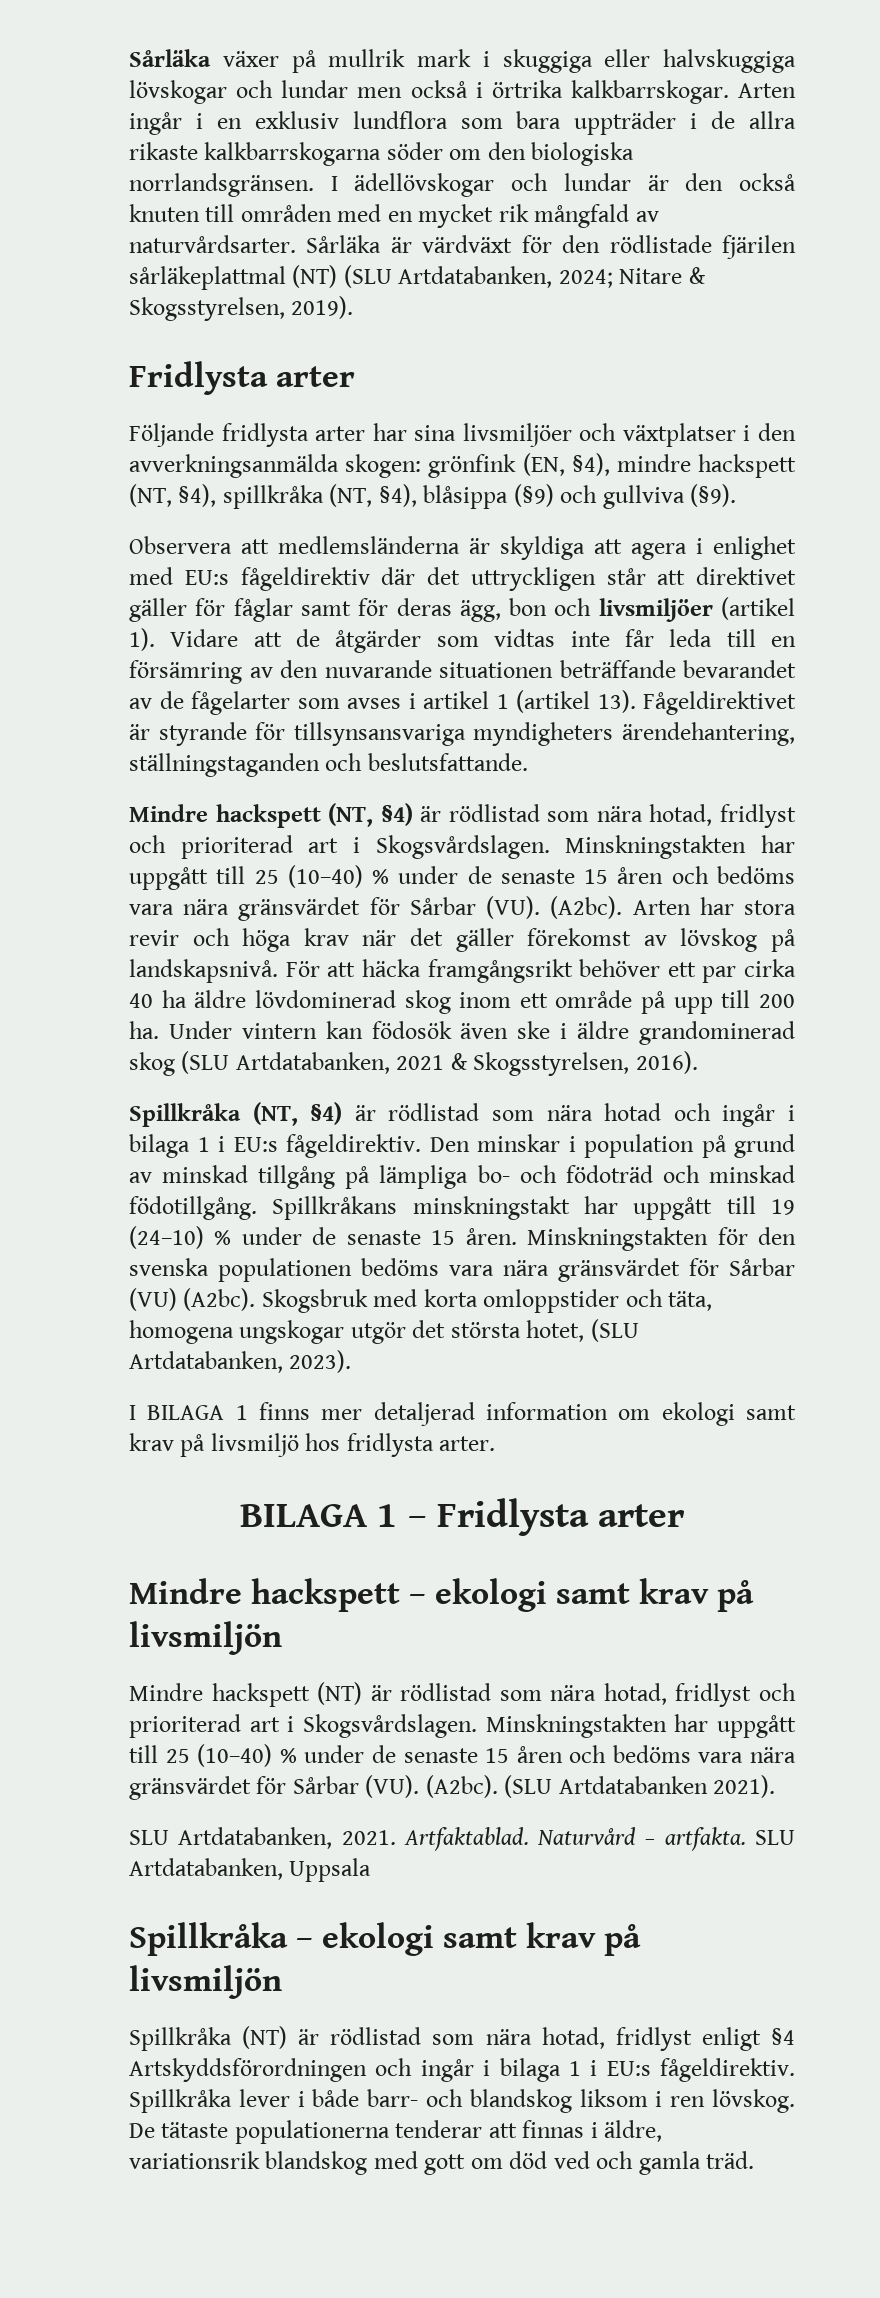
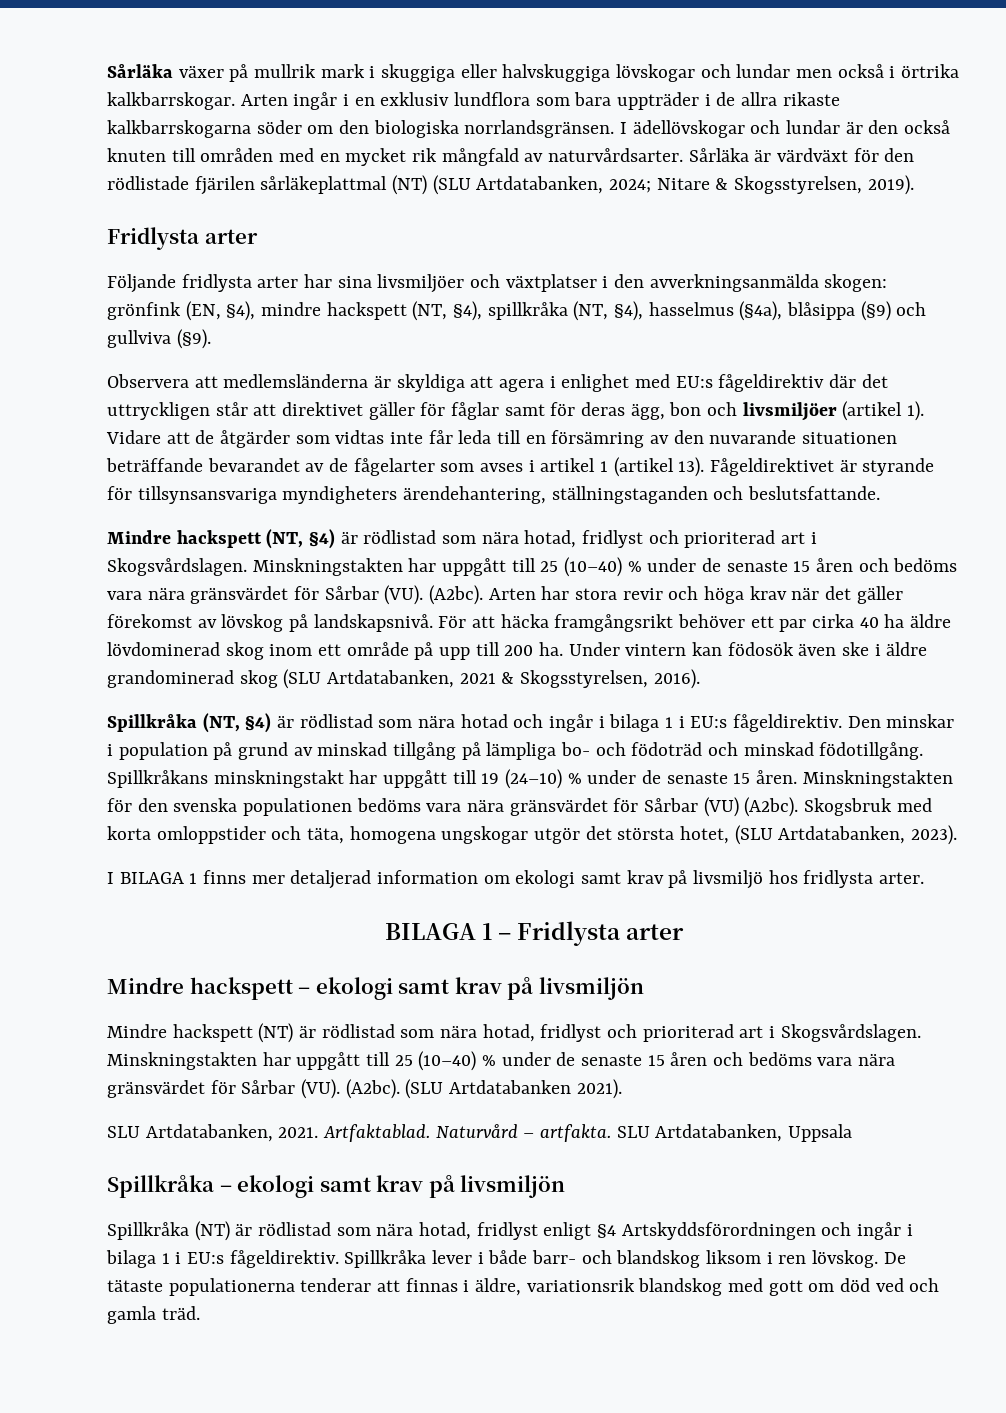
- Följande fridlysta arter har sina livsmiljöer och växtplatser i den avverkningsanmälda skogen: grönfink (EN, §4), mindre hackspett (NT, §4), spillkråka (NT, §4), blåsippa (§9) och gullviva (§9).
+ Följande fridlysta arter har sina livsmiljöer och växtplatser i den avverkningsanmälda skogen: grönfink (EN, §4), mindre hackspett (NT, §4), spillkråka (NT, §4), hasselmus (§4a), blåsippa (§9) och gullviva (§9).

